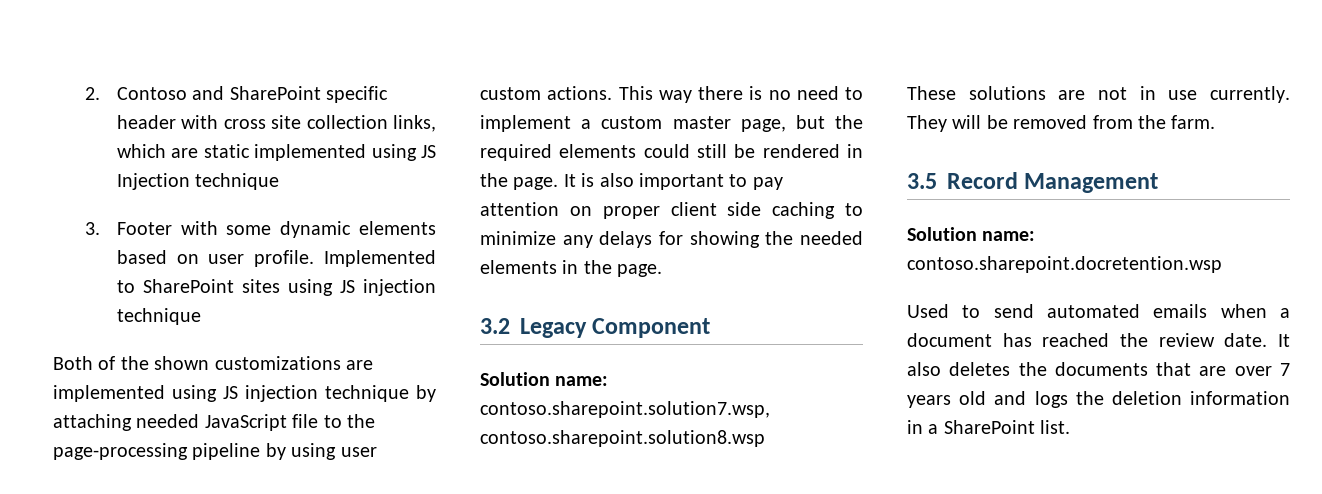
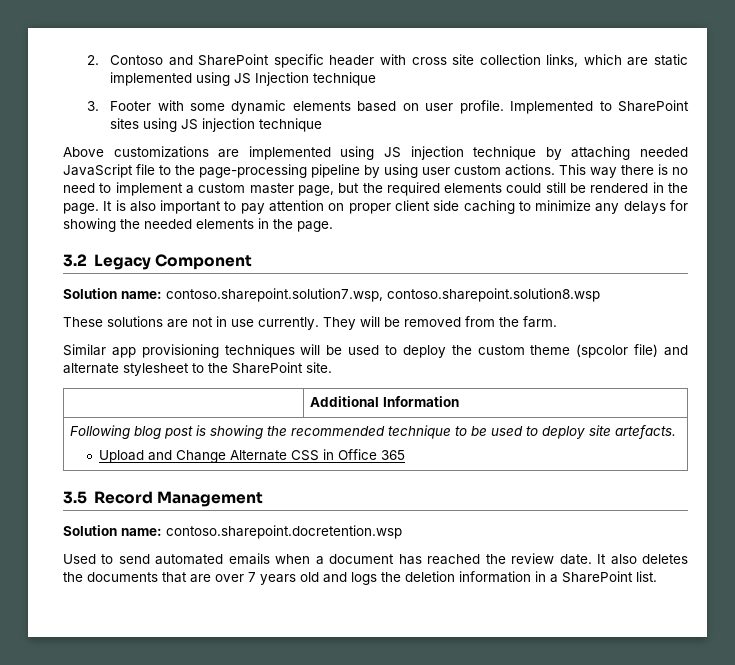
- Both of the shown customizations are implemented using JS injection technique by attaching needed JavaScript file to the page-processing pipeline by using user custom actions.
+ Above customizations are implemented using JS injection technique by attaching needed JavaScript file to the page-processing pipeline by using user custom actions.
+ Similar app provisioning techniques will be used to deploy the custom theme (spcolor file) and alternate stylesheet to the SharePoint site.
+ | Additional Information
+ Following blog post is showing the recommended technique to be used to deploy site artefacts.
+ Upload and Change Alternate CSS in Office 365

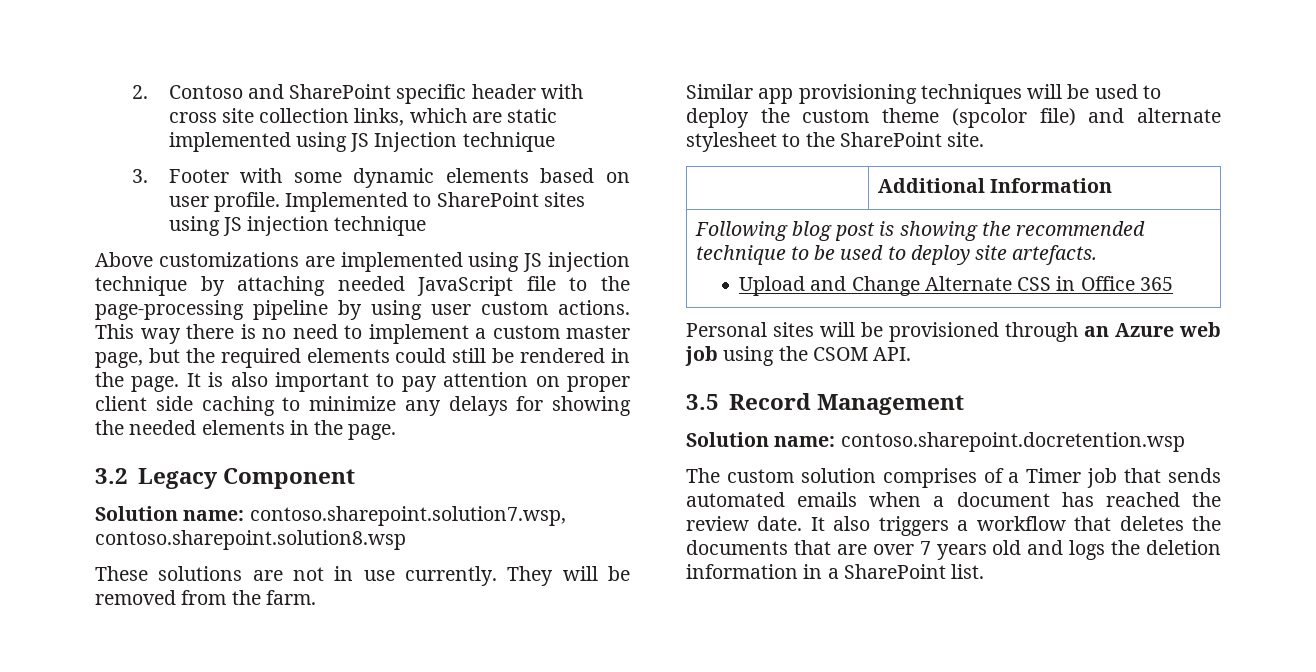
+ Personal sites will be provisioned through an Azure web job using the CSOM API.
- Used to send automated emails when a document has reached the review date.
+ The custom solution comprises of a Timer job that sends automated emails when a document has reached the review date.
- It also deletes the documents that are over 7 years old and logs the deletion information in a SharePoint list.
+ It also triggers a workflow that deletes the documents that are over 7 years old and logs the deletion information in a SharePoint list.

